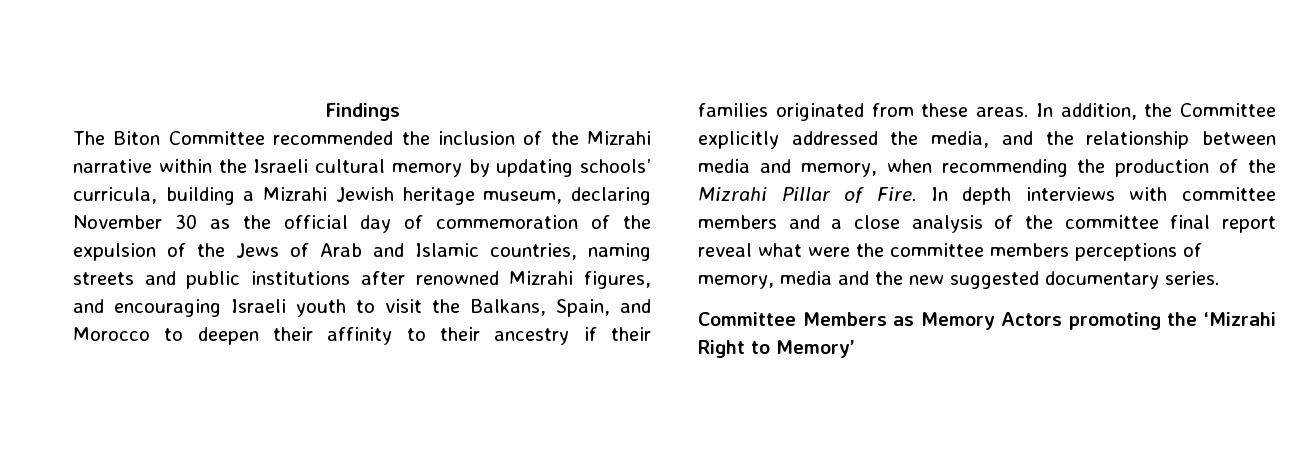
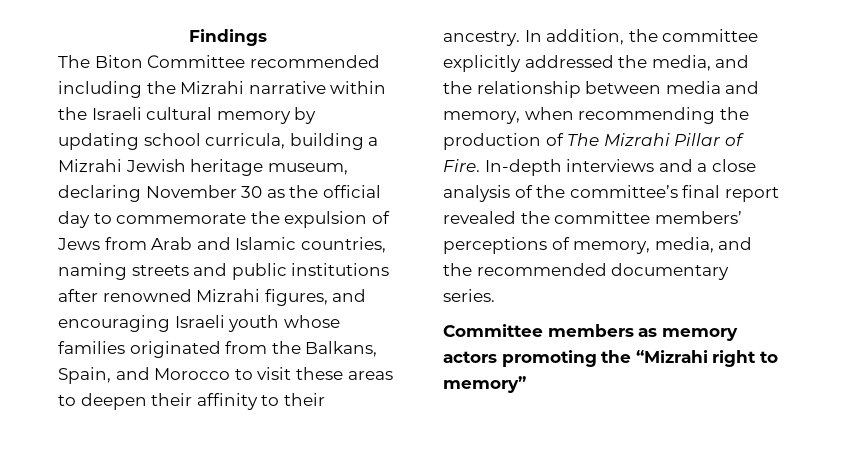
- The Biton Committee recommended the inclusion of the Mizrahi narrative within the Israeli cultural memory by updating schools’ curricula, building a Mizrahi Jewish heritage museum, declaring November 30 as the official day of commemoration of the expulsion of the Jews of Arab and Islamic countries, naming streets and public institutions after renowned Mizrahi figures, and encouraging Israeli youth to visit the Balkans, Spain, and Morocco to deepen their affinity to their ancestry if their families originated from these areas.
+ The Biton Committee recommended including the Mizrahi narrative within the Israeli cultural memory by updating school curricula, building a Mizrahi Jewish heritage museum, declaring November 30 as the official day to commemorate the expulsion of Jews from Arab and Islamic countries, naming streets and public institutions after renowned Mizrahi figures, and encouraging Israeli youth whose families originated from the Balkans, Spain, and Morocco to visit these areas to deepen their affinity to their ancestry.
- In addition, the Committee explicitly addressed the media, and the relationship between media and memory, when recommending the production of the Mizrahi Pillar of Fire.
+ In addition, the committee explicitly addressed the media, and the relationship between media and memory, when recommending the production of The Mizrahi Pillar of Fire.
- In depth interviews with committee members and a close analysis of the committee final report reveal what were the committee members perceptions of memory, media and the new suggested documentary series.
+ In-depth interviews and a close analysis of the committee’s final report revealed the committee members’ perceptions of memory, media, and the recommended documentary series.
- Committee Members as Memory Actors promoting the ‘Mizrahi Right to Memory’
+ Committee members as memory actors promoting the “Mizrahi right to memory”

